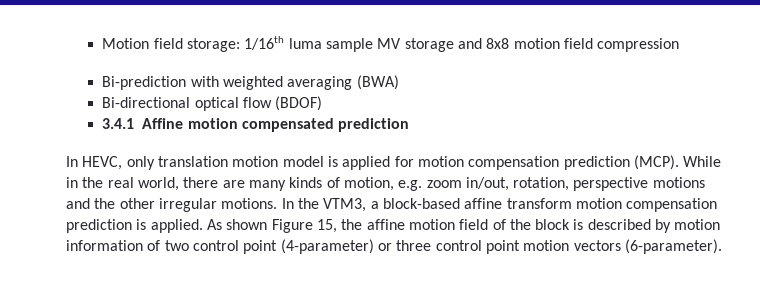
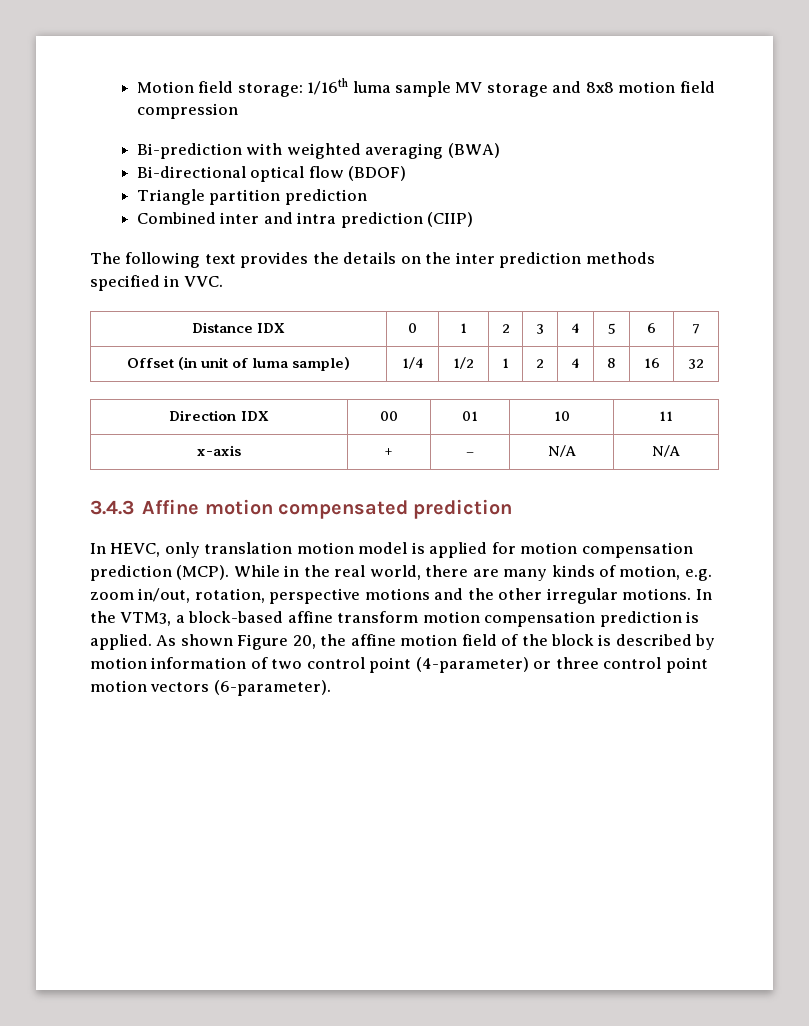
- 3.4.1 Affine motion compensated prediction
+ Triangle partition prediction
+ Combined inter and intra prediction (CIIP)
+ The following text provides the details on the inter prediction methods specified in VVC.
+ Distance IDX | 0 | 1 | 2 | 3 | 4 | 5 | 6 | 7
+ Offset (in unit of luma sample) | 1/4 | 1/2 | 1 | 2 | 4 | 8 | 16 | 32
+ Direction IDX | 00 | 01 | 10 | 11
+ x-axis | + | – | N/A | N/A
+ 3.4.3 Affine motion compensated prediction
- As shown Figure 15, the affine motion field of the block is described by motion information of two control point (4-parameter) or three control point motion vectors (6-parameter).
+ As shown Figure 20, the affine motion field of the block is described by motion information of two control point (4-parameter) or three control point motion vectors (6-parameter).

